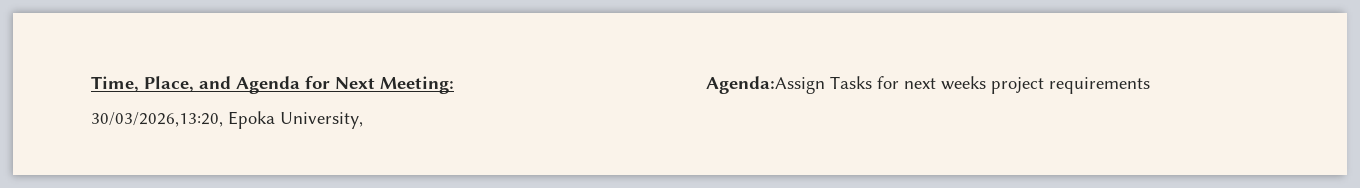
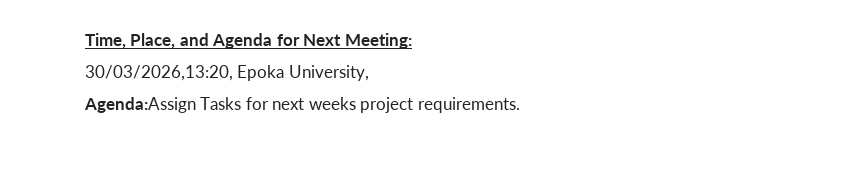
- Agenda:Assign Tasks for next weeks project requirements
+ Agenda:Assign Tasks for next weeks project requirements.

